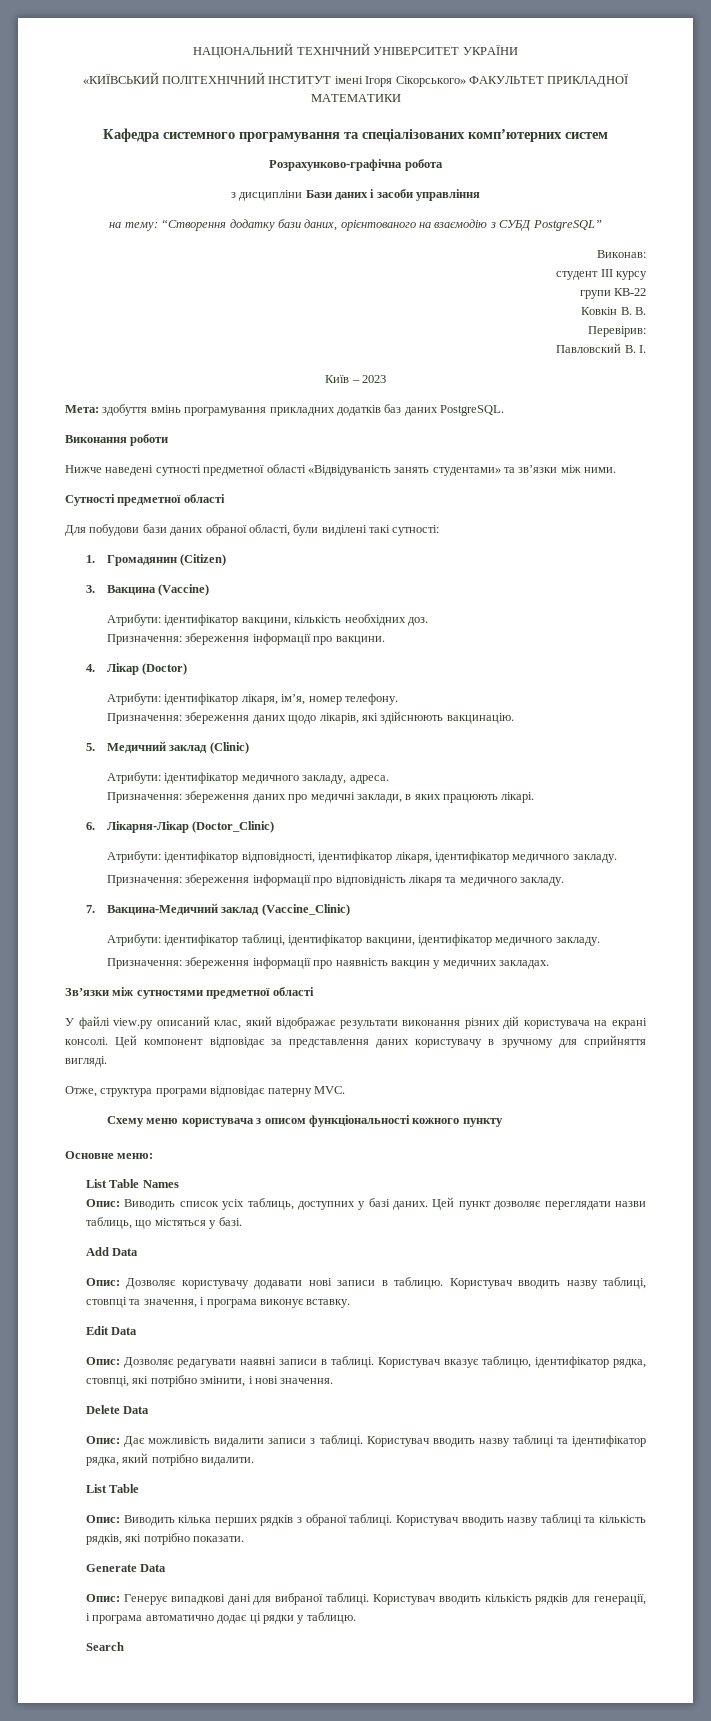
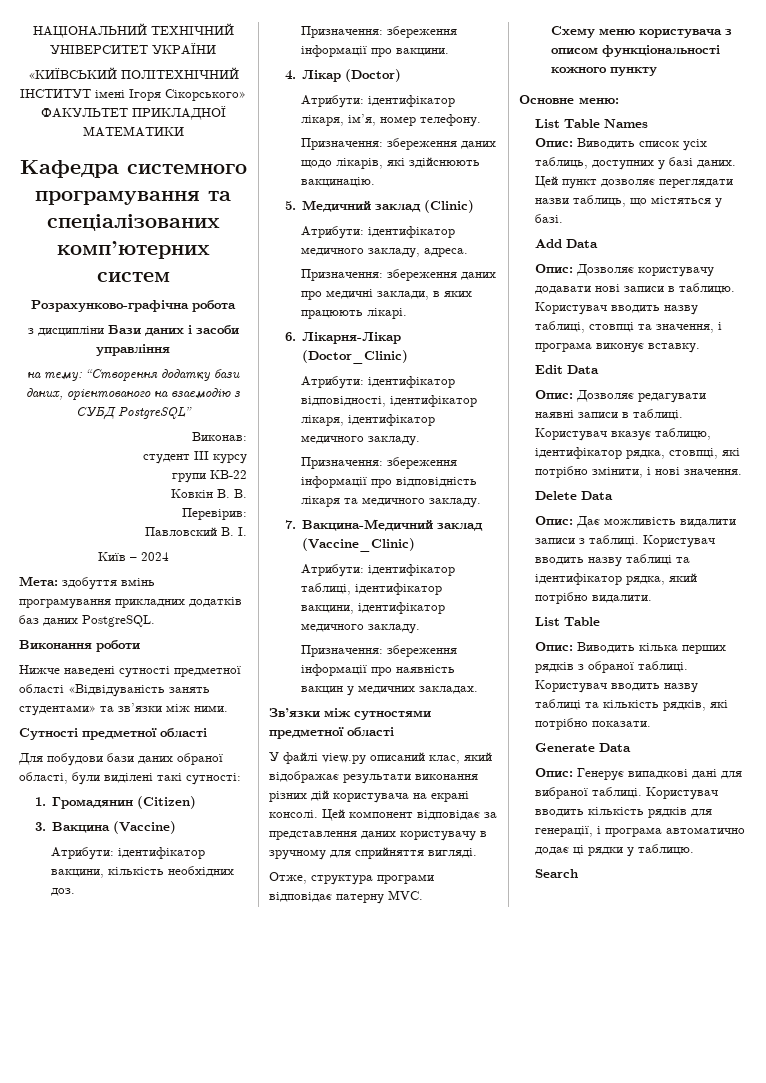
- Київ – 2023
+ Київ – 2024

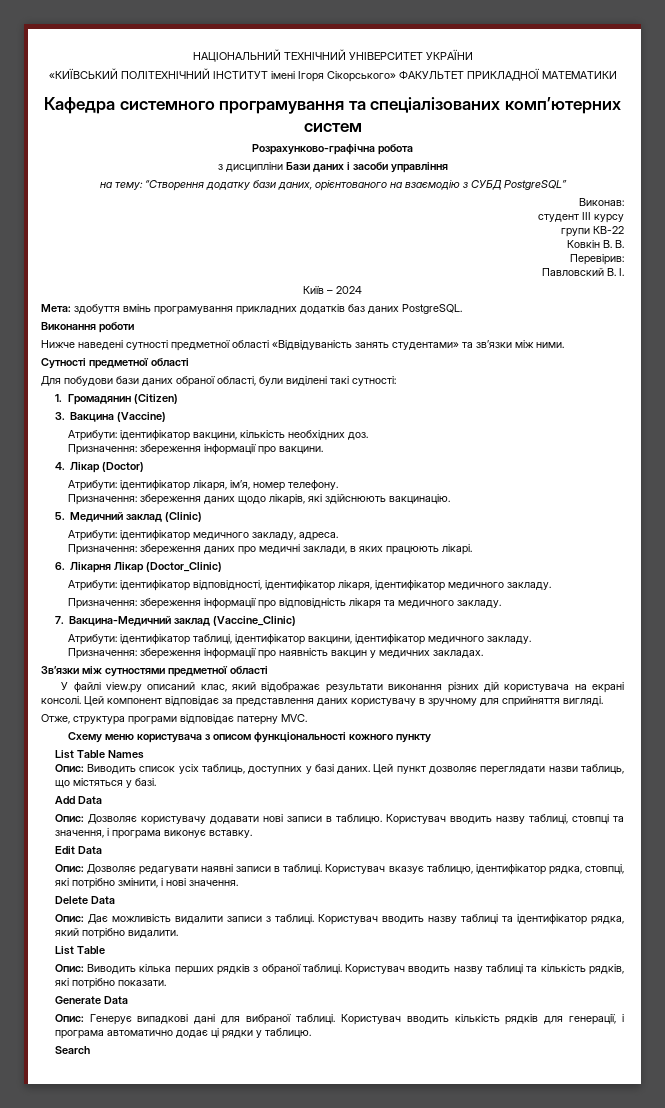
- 6. Лікарня-Лікар (Doctor_Clinic)
+ 6. Лікарня Лікар (Doctor_Clinic)
- Основне меню:

